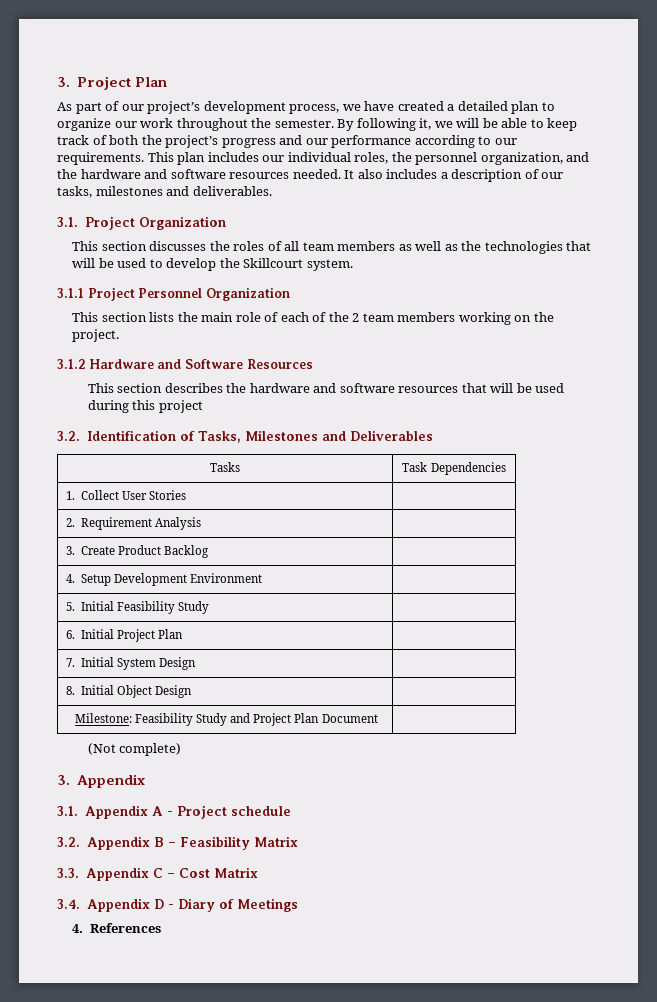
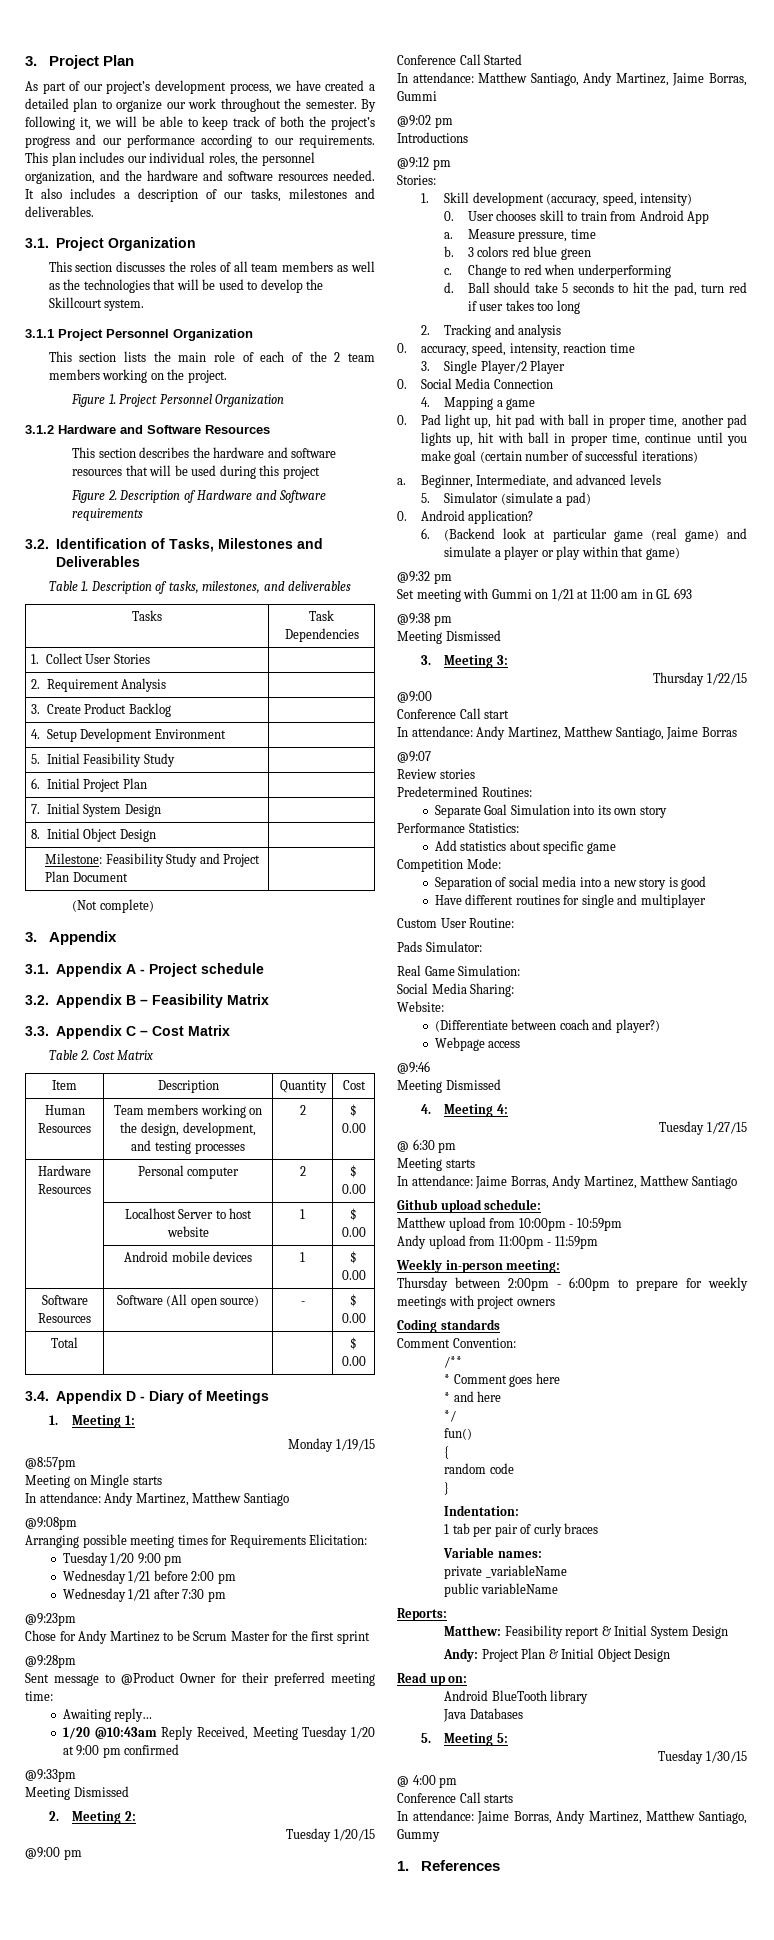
+ Figure 1. Project Personnel Organization
+ Figure 2. Description of Hardware and Software requirements
+ Table 1. Description of tasks, milestones, and deliverables
+ Table 2. Cost Matrix
+ Item | Description | Quantity | Cost
+ Human Resources | Team members working on the design, development, and testing processes | 2 | $ 0.00
+ Hardware Resources | Personal computer | 2 | $ 0.00
+ | Localhost Server to host website | 1 | $ 0.00
+ | Android mobile devices | 1 | $ 0.00
+ Software Resources | Software (All open source) | - | $ 0.00
+ Total | | | $ 0.00
- 4. References
+ 1. Meeting 1:
+ Monday 1/19/15
+ @8:57pm
+ Meeting on Mingle starts
+ In attendance: Andy Martinez, Matthew Santiago
+ @9:08pm
+ Arranging possible meeting times for Requirements Elicitation:
+ Tuesday 1/20 9:00 pm
+ Wednesday 1/21 before 2:00 pm
+ Wednesday 1/21 after 7:30 pm
+ @9:23pm
+ Chose for Andy Martinez to be Scrum Master for the first sprint
+ @9:28pm
+ Sent message to @Product Owner for their preferred meeting time:
+ Awaiting reply…
+ 1/20 @10:43am Reply Received, Meeting Tuesday 1/20 at 9:00 pm confirmed
+ @9:33pm
+ Meeting Dismissed
+ 2. Meeting 2:
+ Tuesday 1/20/15
+ @9:00 pm
+ Conference Call Started
+ In attendance: Matthew Santiago, Andy Martinez, Jaime Borras, Gummi
+ @9:02 pm
+ Introductions
+ @9:12 pm
+ Stories:
+ 1. Skill development (accuracy, speed, intensity)
+ 0. User chooses skill to train from Android App
+ a. Measure pressure, time
+ b. 3 colors red blue green
+ c. Change to red when underperforming
+ d. Ball should take 5 seconds to hit the pad, turn red if user takes too long
+ 2. Tracking and analysis
+ 0. accuracy, speed, intensity, reaction time
+ 3. Single Player/2 Player
+ 0. Social Media Connection
+ 4. Mapping a game
+ 0. Pad light up, hit pad with ball in proper time, another pad lights up, hit with ball in proper time, continue until you make goal (certain number of successful iterations)
+ a. Beginner, Intermediate, and advanced levels
+ 5. Simulator (simulate a pad)
+ 0. Android application?
+ 6. (Backend look at particular game (real game) and simulate a player or play within that game)
+ @9:32 pm
+ Set meeting with Gummi on 1/21 at 11:00 am in GL 693
+ @9:38 pm
+ Meeting Dismissed
+ 3. Meeting 3:
+ Thursday 1/22/15
+ @9:00
+ Conference Call start
+ In attendance: Andy Martinez, Matthew Santiago, Jaime Borras
+ @9:07
+ Review stories
+ Predetermined Routines:
+ Separate Goal Simulation into its own story
+ Performance Statistics:
+ Add statistics about specific game
+ Competition Mode:
+ Separation of social media into a new story is good
+ Have different routines for single and multiplayer
+ Custom User Routine:
+ Pads Simulator:
+ Real Game Simulation:
+ Social Media Sharing:
+ Website:
+ (Differentiate between coach and player?)
+ Webpage access
+ @9:46
+ Meeting Dismissed
+ 4. Meeting 4:
+ Tuesday 1/27/15
+ @ 6:30 pm
+ Meeting starts
+ In attendance: Jaime Borras, Andy Martinez, Matthew Santiago
+ Github upload schedule:
+ Matthew upload from 10:00pm - 10:59pm
+ Andy upload from 11:00pm - 11:59pm
+ Weekly in-person meeting:
+ Thursday between 2:00pm - 6:00pm to prepare for weekly meetings with project owners
+ Coding standards
+ Comment Convention:
+ /**
+ * Comment goes here
+ * and here
+ */
+ fun()
+ {
+ random code
+ }
+ Indentation:
+ 1 tab per pair of curly braces
+ Variable names:
+ private _variableName
+ public variableName
+ Reports:
+ Matthew: Feasibility report & Initial System Design
+ Andy: Project Plan & Initial Object Design
+ Read up on:
+ Android BlueTooth library
+ Java Databases
+ 5. Meeting 5:
+ Tuesday 1/30/15
+ @ 4:00 pm
+ Conference Call starts
+ In attendance: Jaime Borras, Andy Martinez, Matthew Santiago, Gummy
+ 1. References

